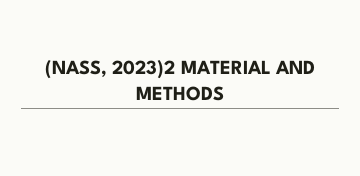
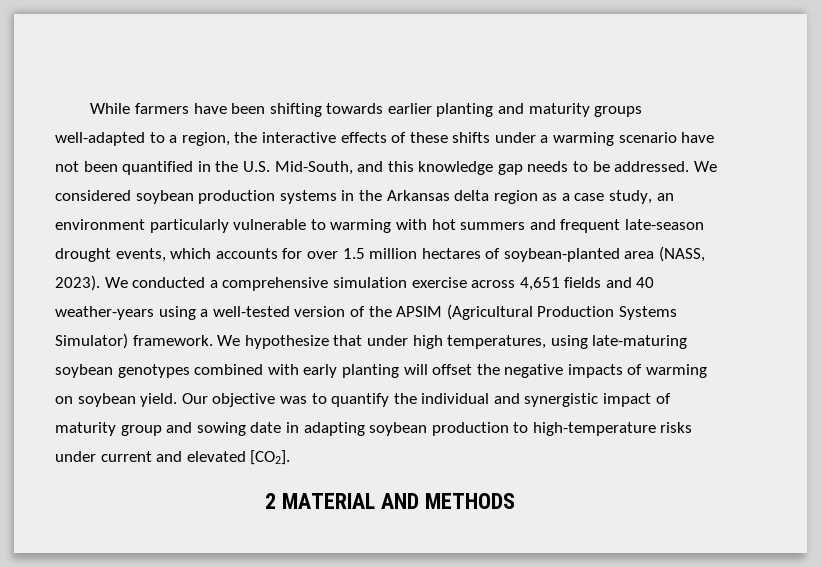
- (NASS, 2023)2 MATERIAL AND METHODS
+ While farmers have been shifting towards earlier planting and maturity groups well-adapted to a region, the interactive effects of these shifts under a warming scenario have not been quantified in the U.S. Mid-South, and this knowledge gap needs to be addressed. We considered soybean production systems in the Arkansas delta region as a case study, an environment particularly vulnerable to warming with hot summers and frequent late-season drought events, which accounts for over 1.5 million hectares of soybean-planted area (NASS, 2023). We conducted a comprehensive simulation exercise across 4,651 fields and 40 weather-years using a well-tested version of the APSIM (Agricultural Production Systems Simulator) framework. We hypothesize that under high temperatures, using late-maturing soybean genotypes combined with early planting will offset the negative impacts of warming on soybean yield. Our objective was to quantify the individual and synergistic impact of maturity group and sowing date in adapting soybean production to high-temperature risks under current and elevated [CO2].
+ 2 MATERIAL AND METHODS

